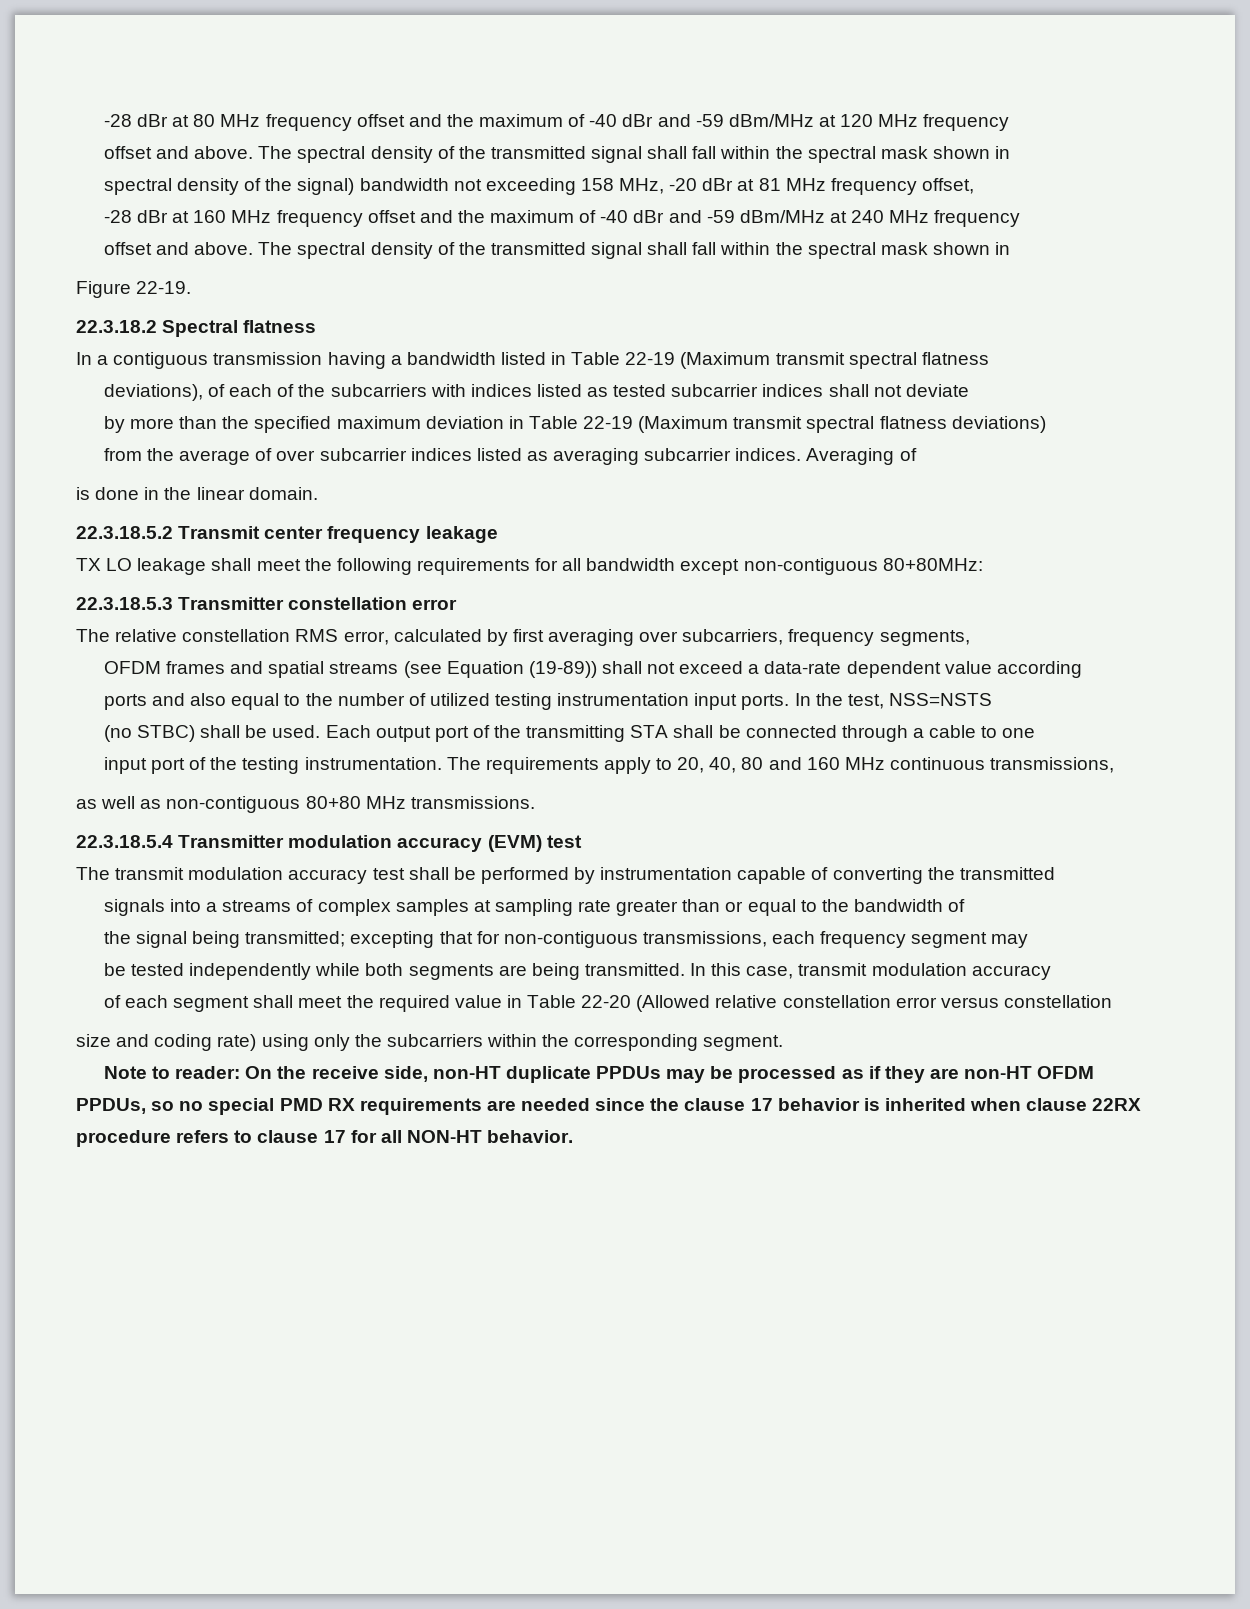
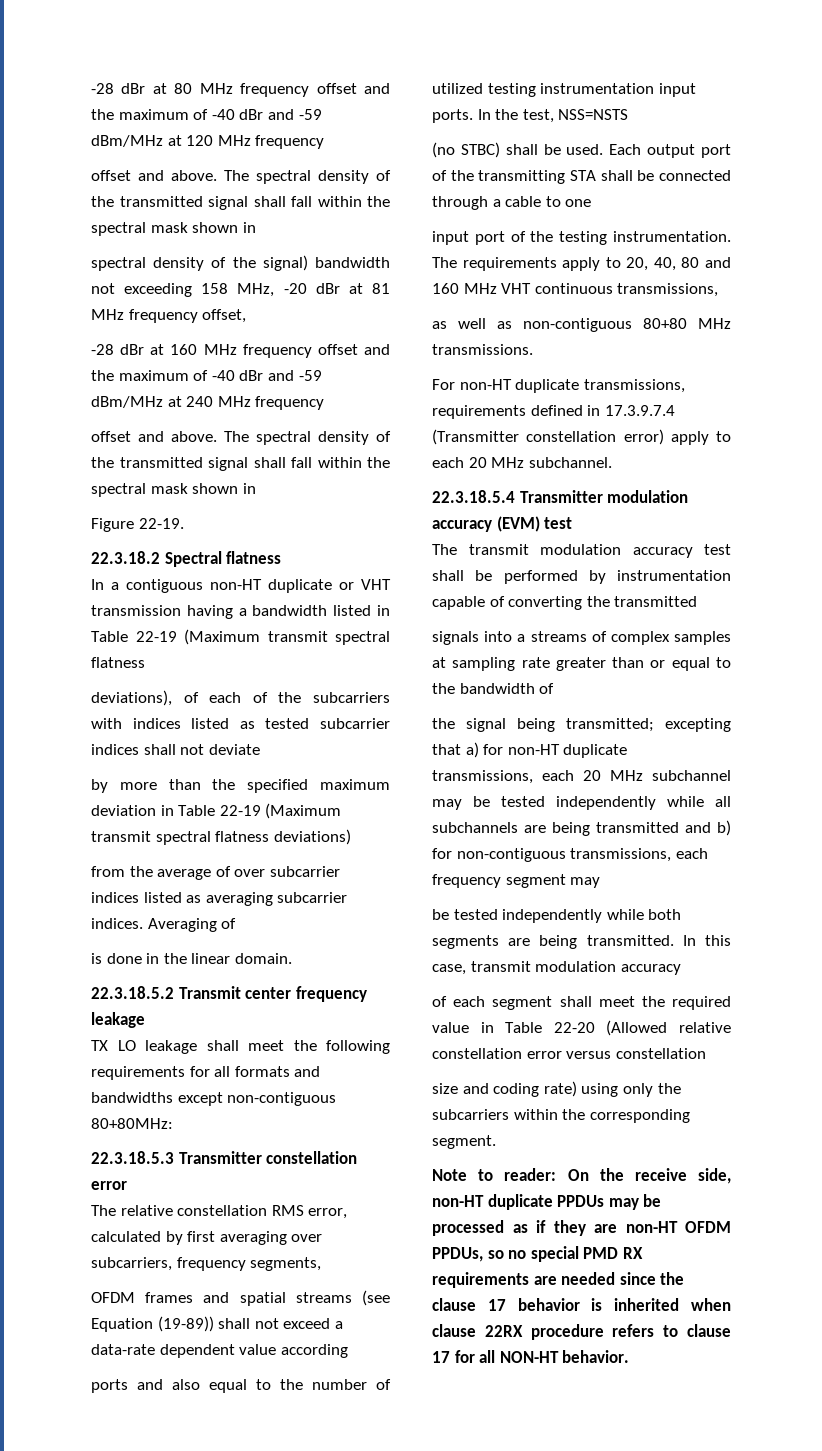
- In a contiguous transmission having a bandwidth listed in Table 22-19 (Maximum transmit spectral flatness
+ In a contiguous non-HT duplicate or VHT transmission having a bandwidth listed in Table 22-19 (Maximum transmit spectral flatness
- TX LO leakage shall meet the following requirements for all bandwidth except non-contiguous 80+80MHz:
+ TX LO leakage shall meet the following requirements for all formats and bandwidths except non-contiguous 80+80MHz:
- The requirements apply to 20, 40, 80 and 160 MHz continuous transmissions,
+ The requirements apply to 20, 40, 80 and 160 MHz VHT continuous transmissions,
+ For non-HT duplicate transmissions, requirements defined in 17.3.9.7.4 (Transmitter constellation error) apply to each 20 MHz subchannel.
- the signal being transmitted; excepting that for non-contiguous transmissions, each frequency segment may
+ the signal being transmitted; excepting that a) for non-HT duplicate transmissions, each 20 MHz subchannel may be tested independently while all subchannels are being transmitted and b) for non-contiguous transmissions, each frequency segment may

